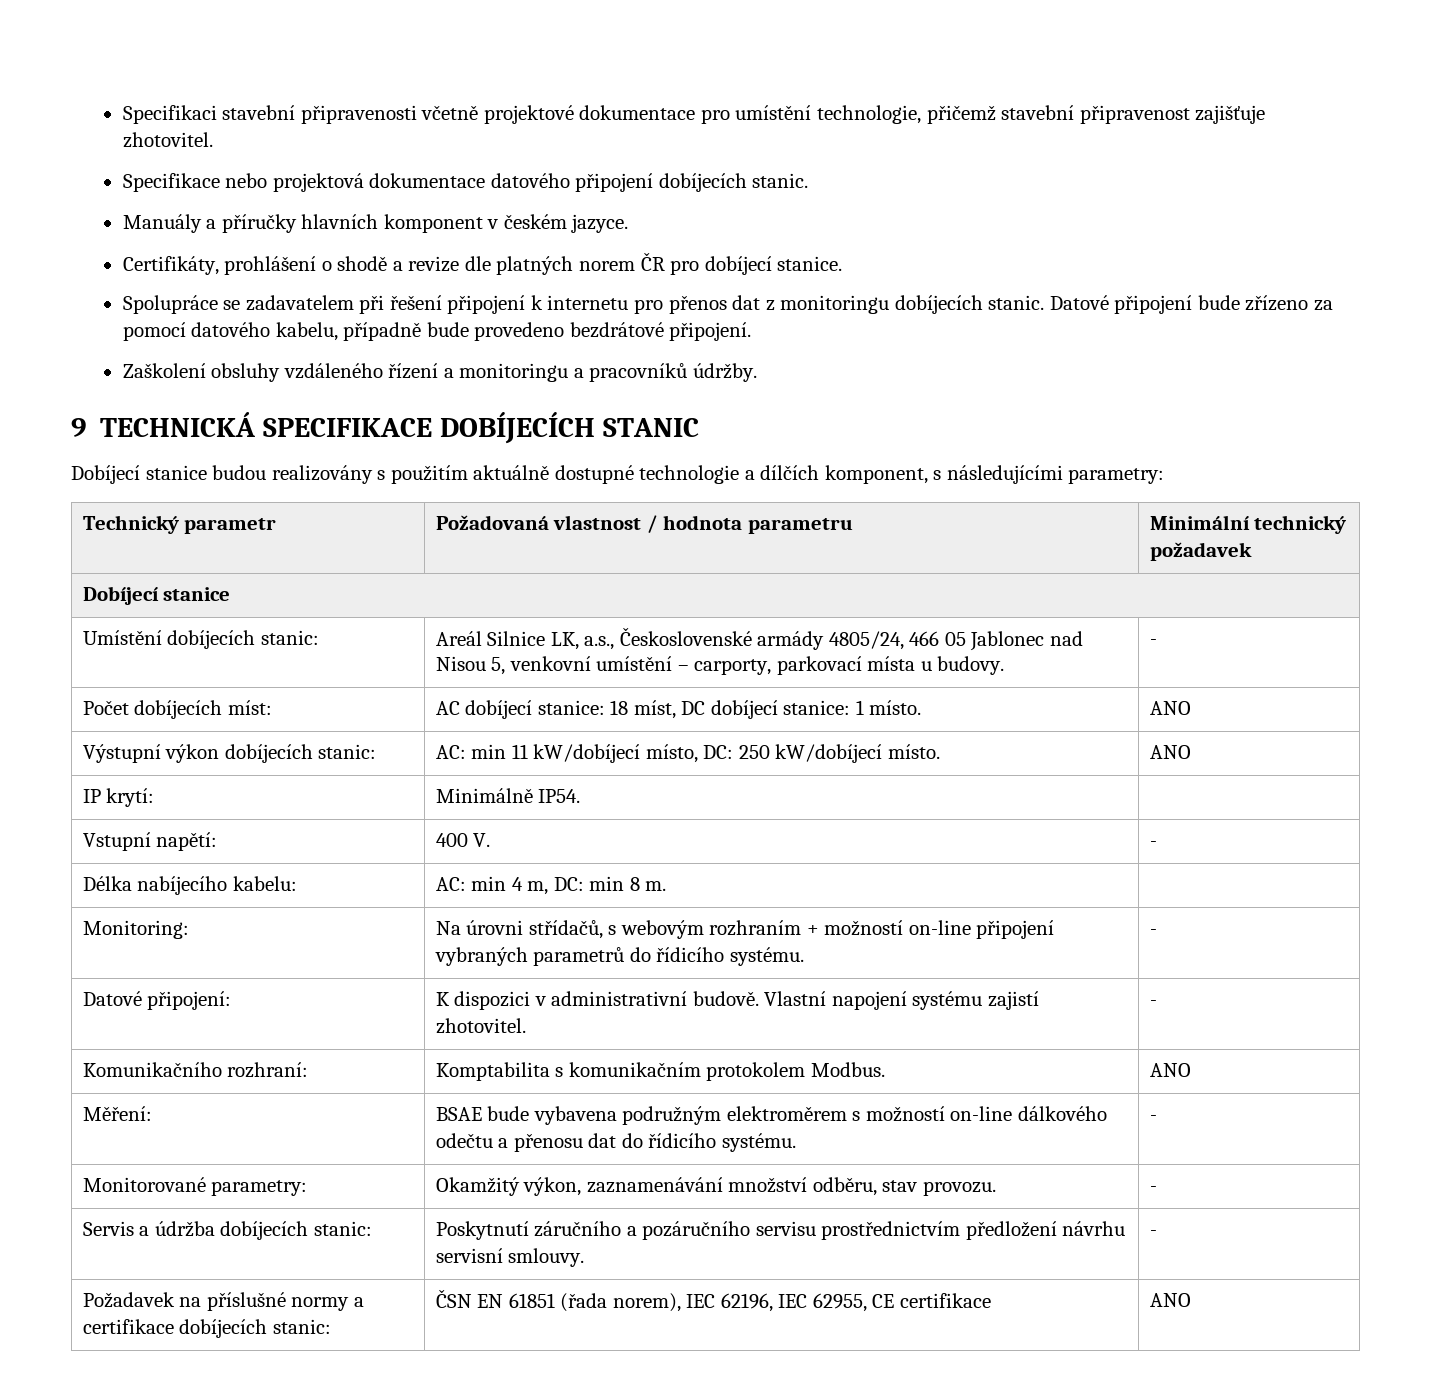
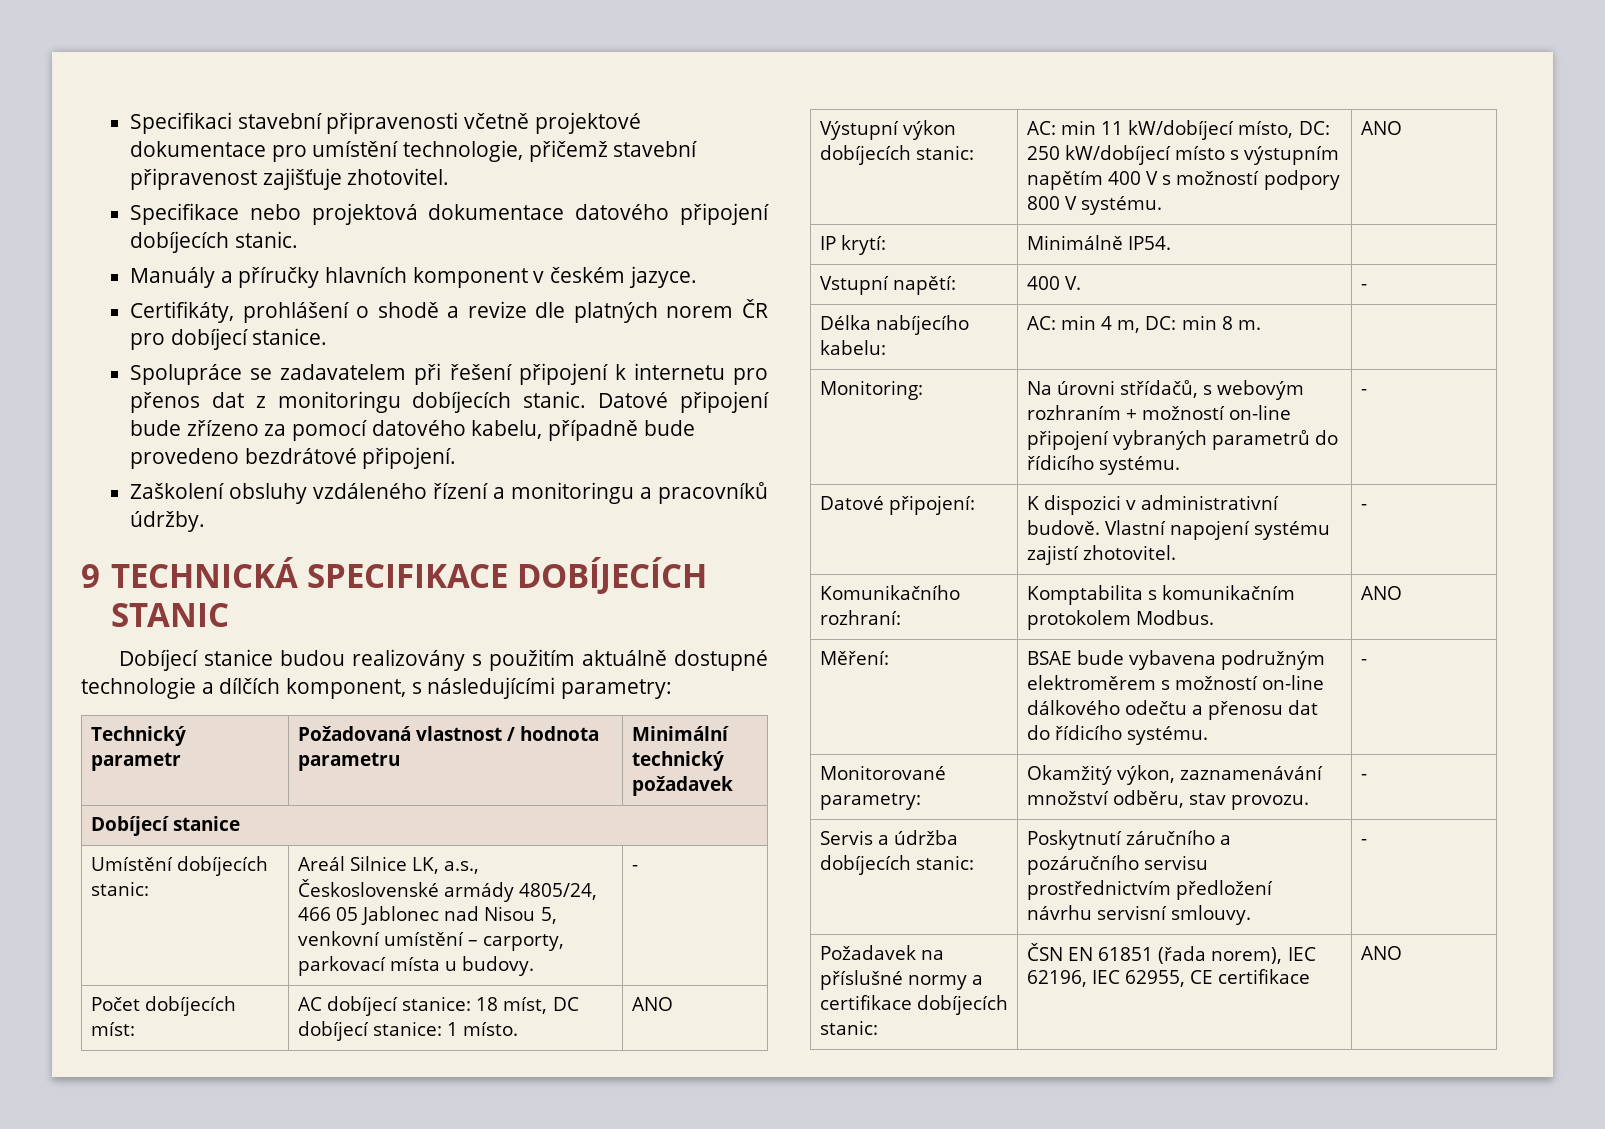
- Výstupní výkon dobíjecích stanic: | AC: min 11 kW/dobíjecí místo, DC: 250 kW/dobíjecí místo. | ANO
+ Výstupní výkon dobíjecích stanic: | AC: min 11 kW/dobíjecí místo, DC: 250 kW/dobíjecí místo s výstupním napětím 400 V s možností podpory 800 V systému. | ANO

